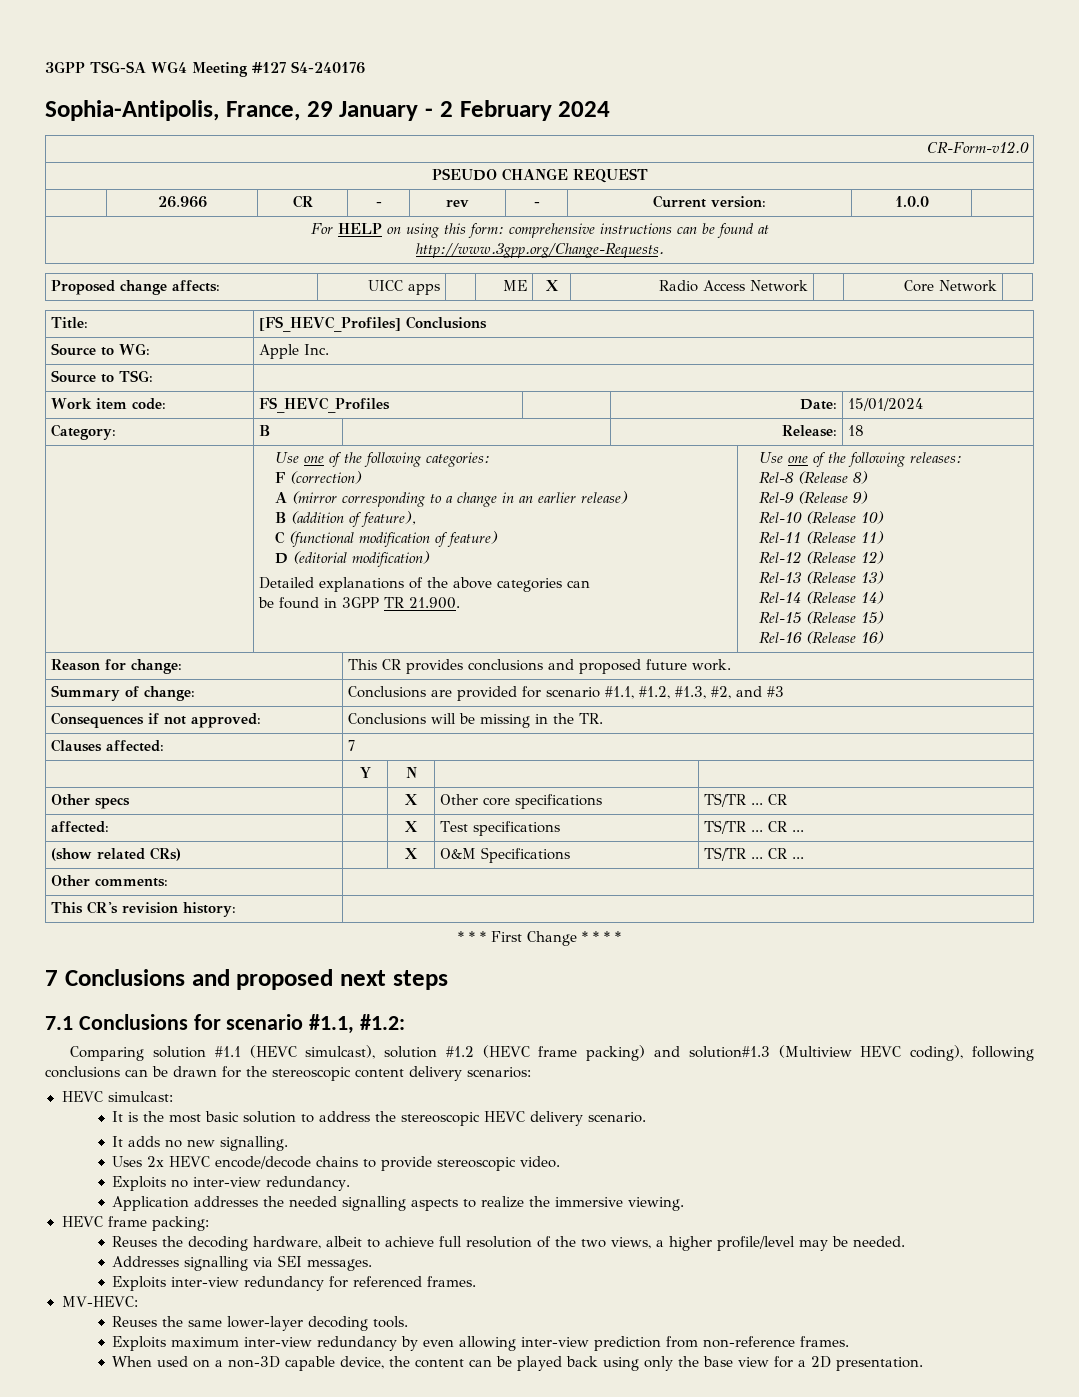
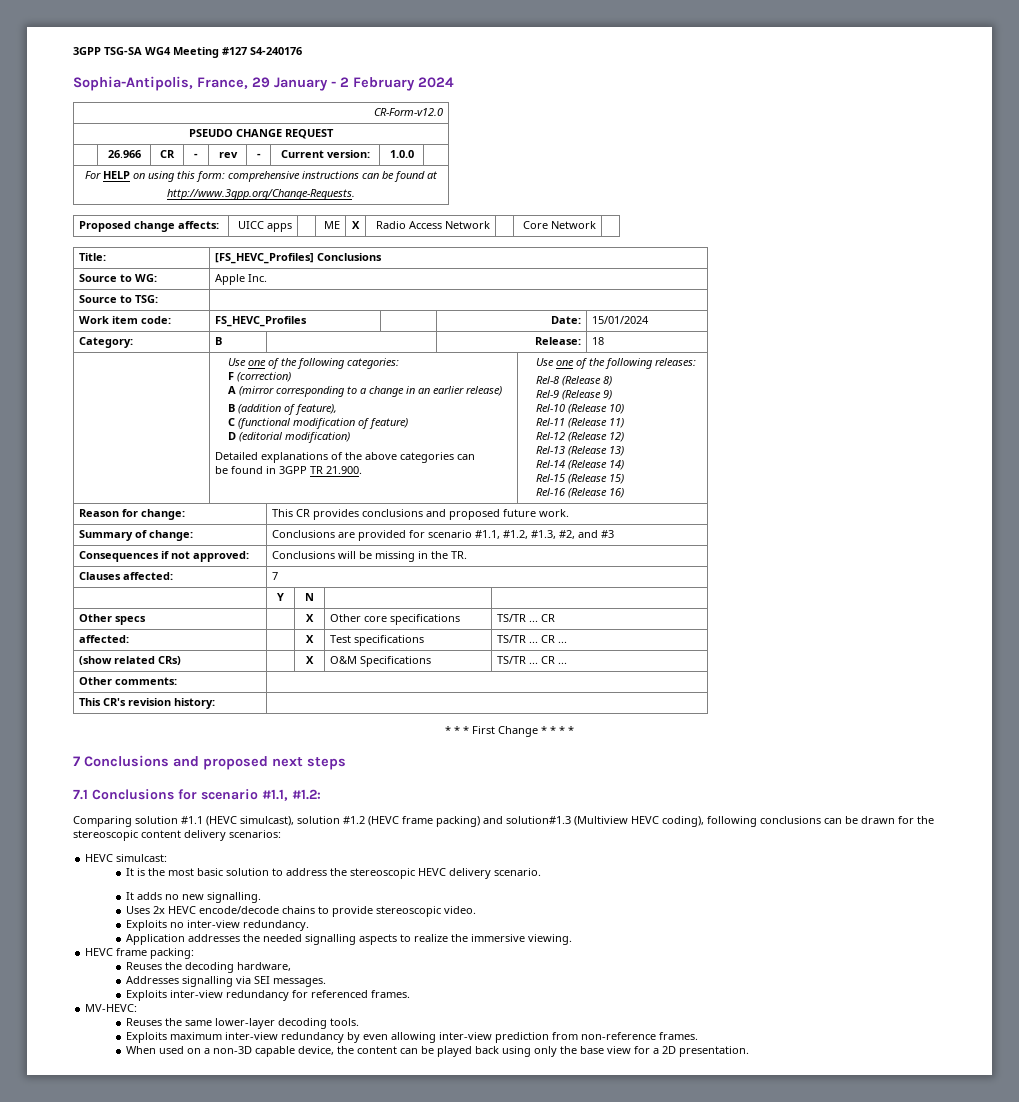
- Reuses the decoding hardware, albeit to achieve full resolution of the two views, a higher profile/level may be needed.
+ Reuses the decoding hardware,

